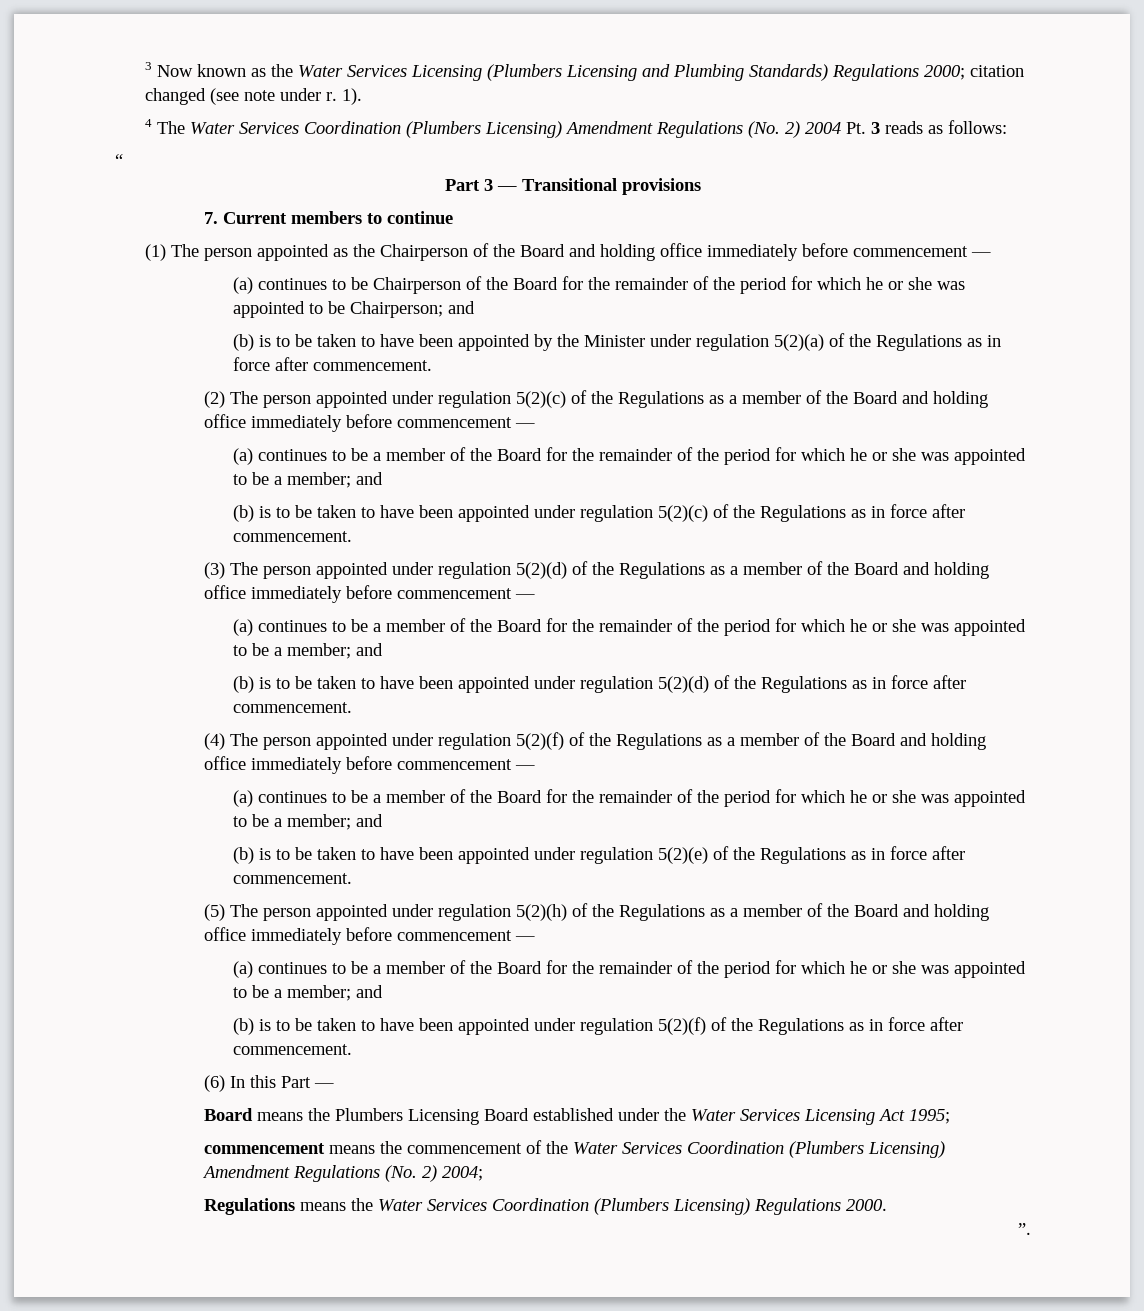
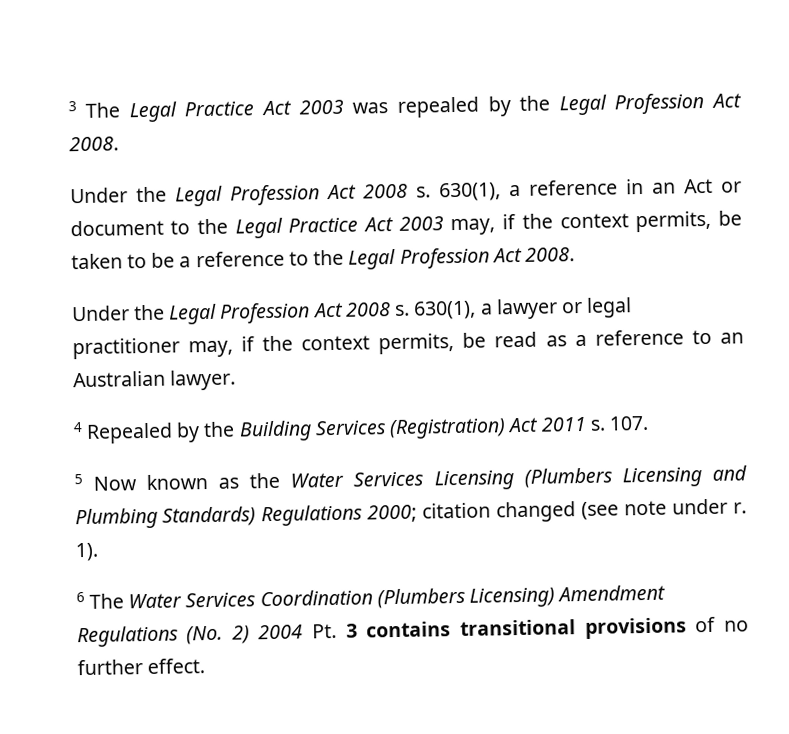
- 3 Now known as the Water Services Licensing (Plumbers Licensing and Plumbing Standards) Regulations 2000; citation changed (see note under r.
+ 3 The Legal Practice Act 2003 was repealed by the Legal Profession Act 2008.
+ Under the Legal Profession Act 2008 s. 630(1), a reference in an Act or document to the Legal Practice Act 2003 may, if the context permits, be taken to be a reference to the Legal Profession Act 2008.
+ Under the Legal Profession Act 2008 s. 630(1), a lawyer or legal practitioner may, if the context permits, be read as a reference to an Australian lawyer.
+ 4 Repealed by the Building Services (Registration) Act 2011 s. 107.
+ 5 Now known as the Water Services Licensing (Plumbers Licensing and Plumbing Standards) Regulations 2000; citation changed (see note under r.
- 4 The Water Services Coordination (Plumbers Licensing) Amendment Regulations (No. 2) 2004 Pt. 3 reads as follows:
- “
- Part 3 — Transitional provisions
- 7. Current members to continue
- (1) The person appointed as the Chairperson of the Board and holding office immediately before commencement —
- (a) continues to be Chairperson of the Board for the remainder of the period for which he or she was appointed to be Chairperson; and
- (b) is to be taken to have been appointed by the Minister under regulation 5(2)(a) of the Regulations as in force after commencement.
- (2) The person appointed under regulation 5(2)(c) of the Regulations as a member of the Board and holding office immediately before commencement —
- (a) continues to be a member of the Board for the remainder of the period for which he or she was appointed to be a member; and
- (b) is to be taken to have been appointed under regulation 5(2)(c) of the Regulations as in force after commencement.
- (3) The person appointed under regulation 5(2)(d) of the Regulations as a member of the Board and holding office immediately before commencement —
- (a) continues to be a member of the Board for the remainder of the period for which he or she was appointed to be a member; and
- (b) is to be taken to have been appointed under regulation 5(2)(d) of the Regulations as in force after commencement.
- (4) The person appointed under regulation 5(2)(f) of the Regulations as a member of the Board and holding office immediately before commencement —
- (a) continues to be a member of the Board for the remainder of the period for which he or she was appointed to be a member; and
- (b) is to be taken to have been appointed under regulation 5(2)(e) of the Regulations as in force after commencement.
- (5) The person appointed under regulation 5(2)(h) of the Regulations as a member of the Board and holding office immediately before commencement —
- (a) continues to be a member of the Board for the remainder of the period for which he or she was appointed to be a member; and
- (b) is to be taken to have been appointed under regulation 5(2)(f) of the Regulations as in force after commencement.
- (6) In this Part —
- Board means the Plumbers Licensing Board established under the Water Services Licensing Act 1995;
- commencement means the commencement of the Water Services Coordination (Plumbers Licensing) Amendment Regulations (No. 2) 2004;
- Regulations means the Water Services Coordination (Plumbers Licensing) Regulations 2000.
- ”.
+ 6 The Water Services Coordination (Plumbers Licensing) Amendment Regulations (No. 2) 2004 Pt. 3 contains transitional provisions of no further effect.

